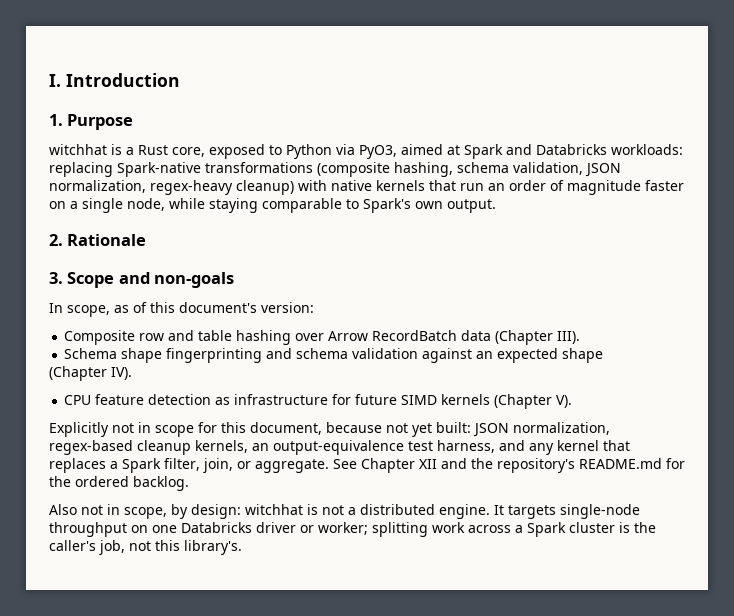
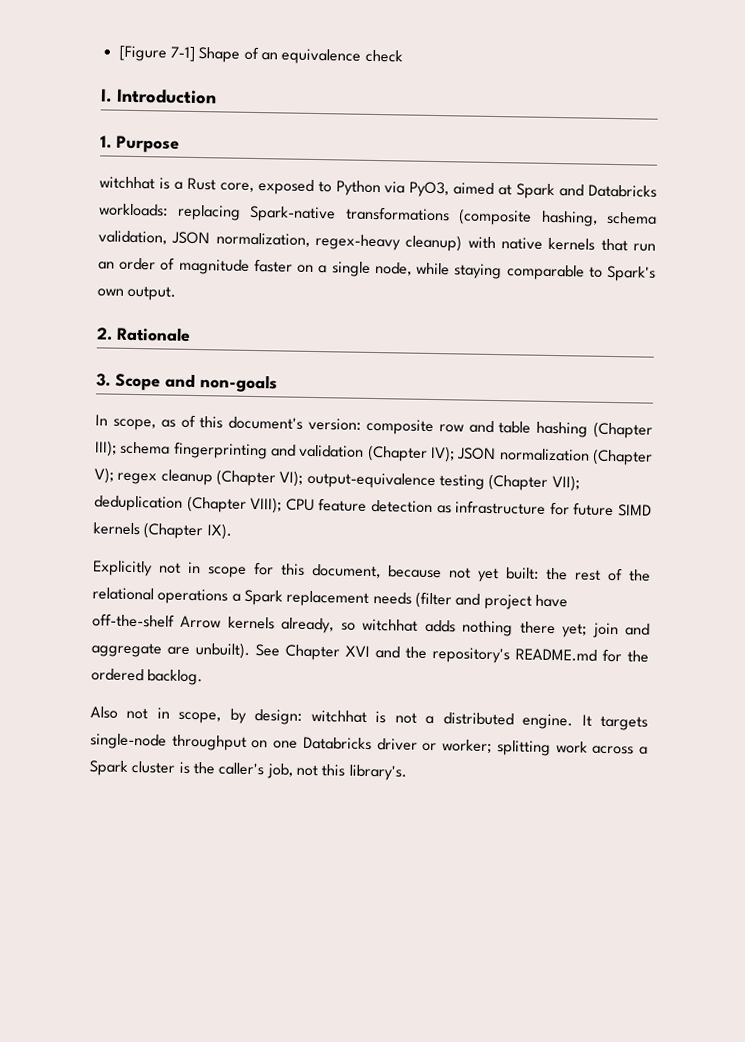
+ [Figure 7-1] Shape of an equivalence check
- In scope, as of this document's version:
- Composite row and table hashing over Arrow RecordBatch data (Chapter III).
- Schema shape fingerprinting and schema validation against an expected shape
- (Chapter IV).
- CPU feature detection as infrastructure for future SIMD kernels (Chapter V).
+ In scope, as of this document's version: composite row and table hashing (Chapter III); schema fingerprinting and validation (Chapter IV); JSON normalization (Chapter V); regex cleanup (Chapter VI); output-equivalence testing (Chapter VII); deduplication (Chapter VIII); CPU feature detection as infrastructure for future SIMD kernels (Chapter IX).
- Explicitly not in scope for this document, because not yet built: JSON normalization, regex-based cleanup kernels, an output-equivalence test harness, and any kernel that replaces a Spark filter, join, or aggregate.
+ Explicitly not in scope for this document, because not yet built: the rest of the relational operations a Spark replacement needs (filter and project have off-the-shelf Arrow kernels already, so witchhat adds nothing there yet; join and aggregate are unbuilt).
- See Chapter XII and the repository's README.md for the ordered backlog.
+ See Chapter XVI and the repository's README.md for the ordered backlog.

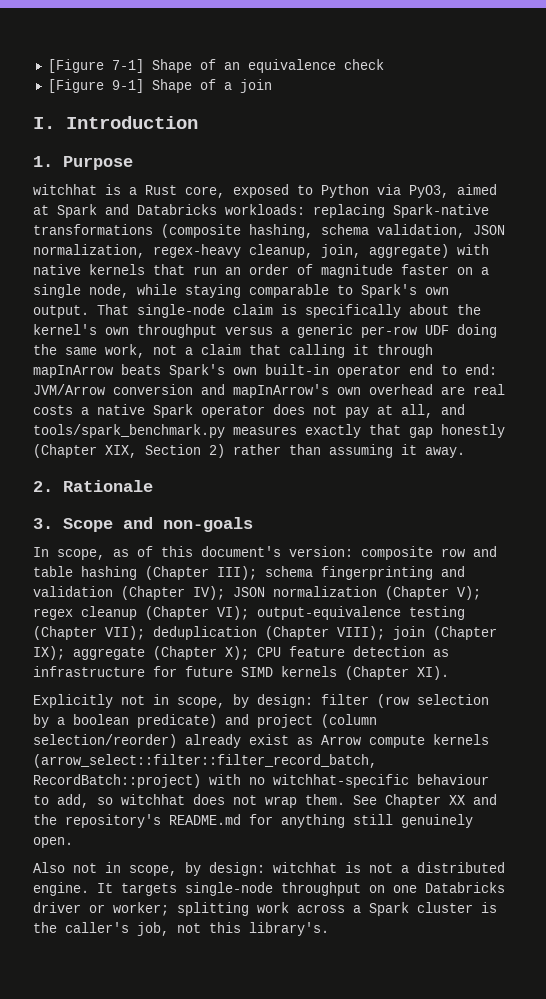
+ [Figure 9-1] Shape of a join
- witchhat is a Rust core, exposed to Python via PyO3, aimed at Spark and Databricks workloads: replacing Spark-native transformations (composite hashing, schema validation, JSON normalization, regex-heavy cleanup) with native kernels that run an order of magnitude faster on a single node, while staying comparable to Spark's own output.
+ witchhat is a Rust core, exposed to Python via PyO3, aimed at Spark and Databricks workloads: replacing Spark-native transformations (composite hashing, schema validation, JSON normalization, regex-heavy cleanup, join, aggregate) with native kernels that run an order of magnitude faster on a single node, while staying comparable to Spark's own output. That single-node claim is specifically about the kernel's own throughput versus a generic per-row UDF doing the same work, not a claim that calling it through mapInArrow beats Spark's own built-in operator end to end: JVM/Arrow conversion and mapInArrow's own overhead are real costs a native Spark operator does not pay at all, and tools/spark_benchmark.py measures exactly that gap honestly (Chapter XIX, Section 2) rather than assuming it away.
- In scope, as of this document's version: composite row and table hashing (Chapter III); schema fingerprinting and validation (Chapter IV); JSON normalization (Chapter V); regex cleanup (Chapter VI); output-equivalence testing (Chapter VII); deduplication (Chapter VIII); CPU feature detection as infrastructure for future SIMD kernels (Chapter IX).
+ In scope, as of this document's version: composite row and table hashing (Chapter III); schema fingerprinting and validation (Chapter IV); JSON normalization (Chapter V); regex cleanup (Chapter VI); output-equivalence testing (Chapter VII); deduplication (Chapter VIII); join (Chapter IX); aggregate (Chapter X); CPU feature detection as infrastructure for future SIMD kernels (Chapter XI).
- Explicitly not in scope for this document, because not yet built: the rest of the relational operations a Spark replacement needs (filter and project have off-the-shelf Arrow kernels already, so witchhat adds nothing there yet; join and aggregate are unbuilt).
+ Explicitly not in scope, by design: filter (row selection by a boolean predicate) and project (column selection/reorder) already exist as Arrow compute kernels (arrow_select::filter::filter_record_batch, RecordBatch::project) with no witchhat-specific behaviour to add, so witchhat does not wrap them.
- See Chapter XVI and the repository's README.md for the ordered backlog.
+ See Chapter XX and the repository's README.md for anything still genuinely open.

